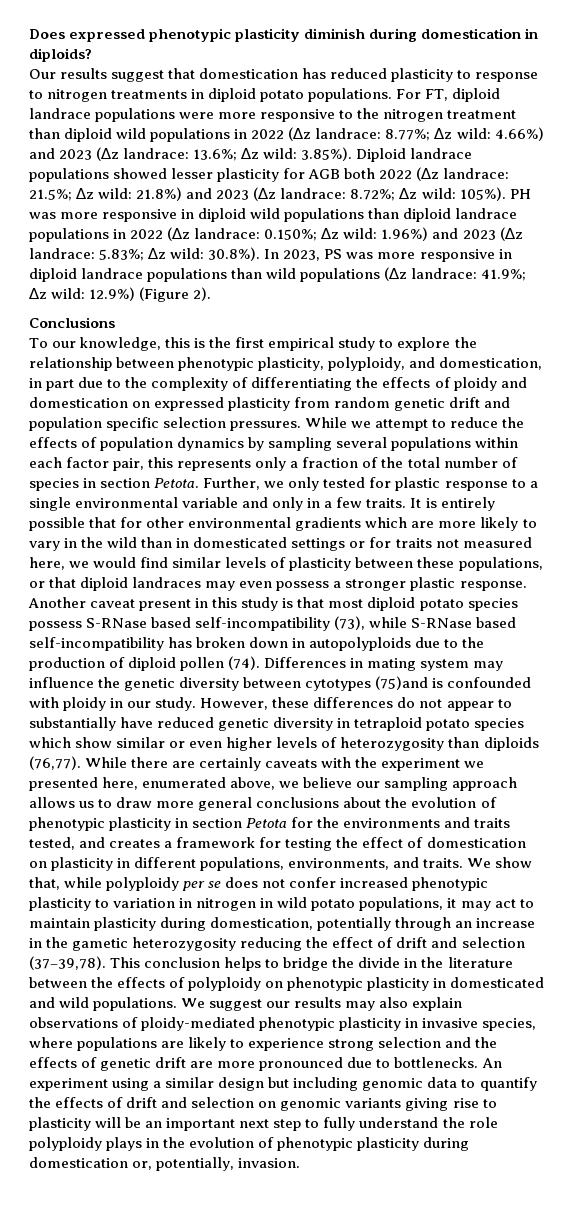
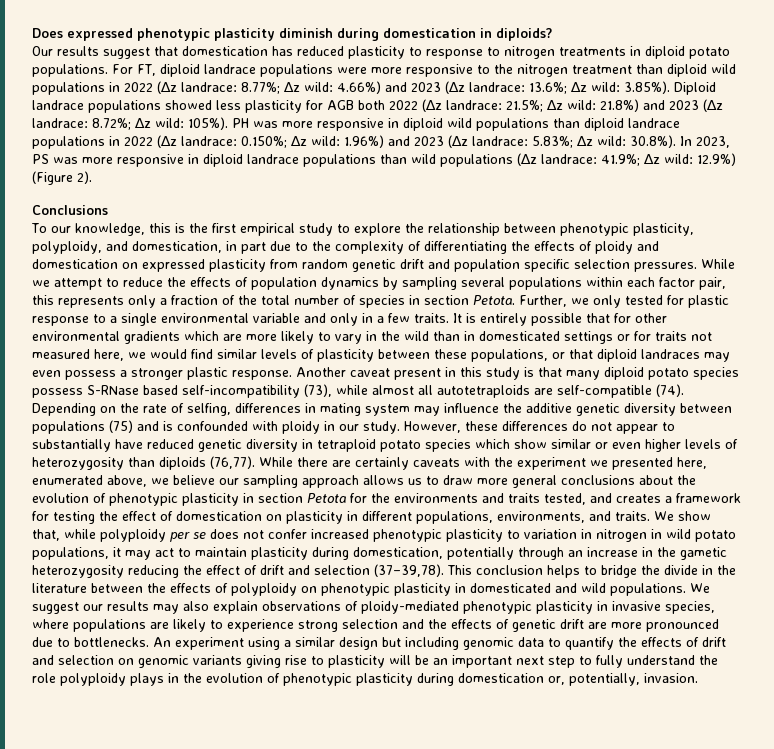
- For FT, diploid landrace populations were more responsive to the nitrogen treatment than diploid wild populations in 2022 (∆z landrace: 8.77%; ∆z wild: 4.66%) and 2023 (∆z landrace: 13.6%; ∆z wild: 3.85%). Diploid landrace populations showed lesser plasticity for AGB both 2022 (∆z landrace: 21.5%; ∆z wild: 21.8%) and 2023 (∆z landrace: 8.72%; ∆z wild: 105%).
+ For FT, diploid landrace populations were more responsive to the nitrogen treatment than diploid wild populations in 2022 (∆z landrace: 8.77%; ∆z wild: 4.66%) and 2023 (∆z landrace: 13.6%; ∆z wild: 3.85%). Diploid landrace populations showed less plasticity for AGB both 2022 (∆z landrace: 21.5%; ∆z wild: 21.8%) and 2023 (∆z landrace: 8.72%; ∆z wild: 105%).
- Another caveat present in this study is that most diploid potato species possess S-RNase based self-incompatibility (73), while S-RNase based self-incompatibility has broken down in autopolyploids due to the production of diploid pollen (74). Differences in mating system may influence the genetic diversity between cytotypes (75)and is confounded with ploidy in our study.
+ Another caveat present in this study is that many diploid potato species possess S-RNase based self-incompatibility (73), while almost all autotetraploids are self-compatible (74). Depending on the rate of selfing, differences in mating system may influence the additive genetic diversity between populations (75) and is confounded with ploidy in our study.

